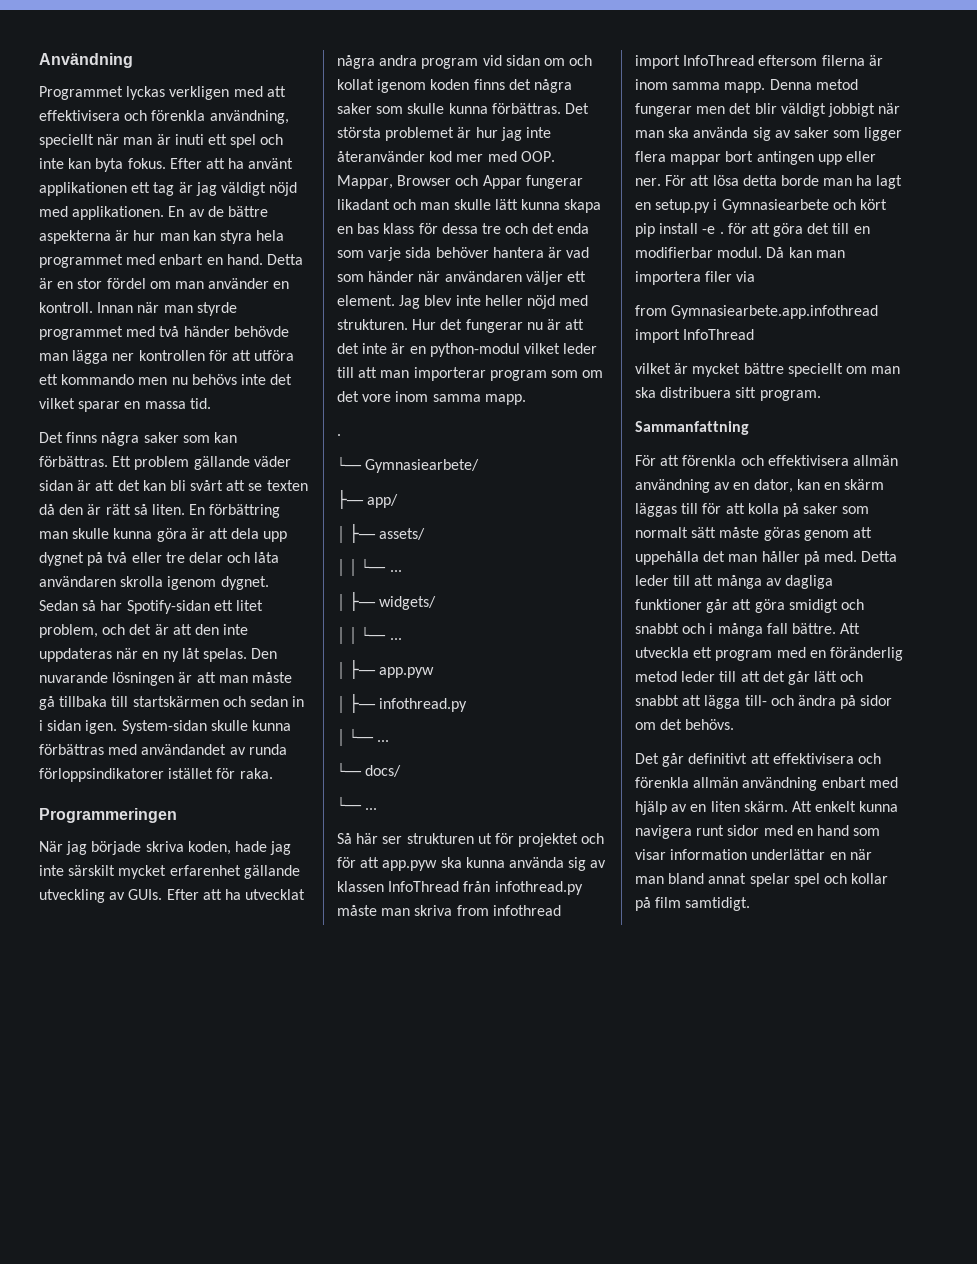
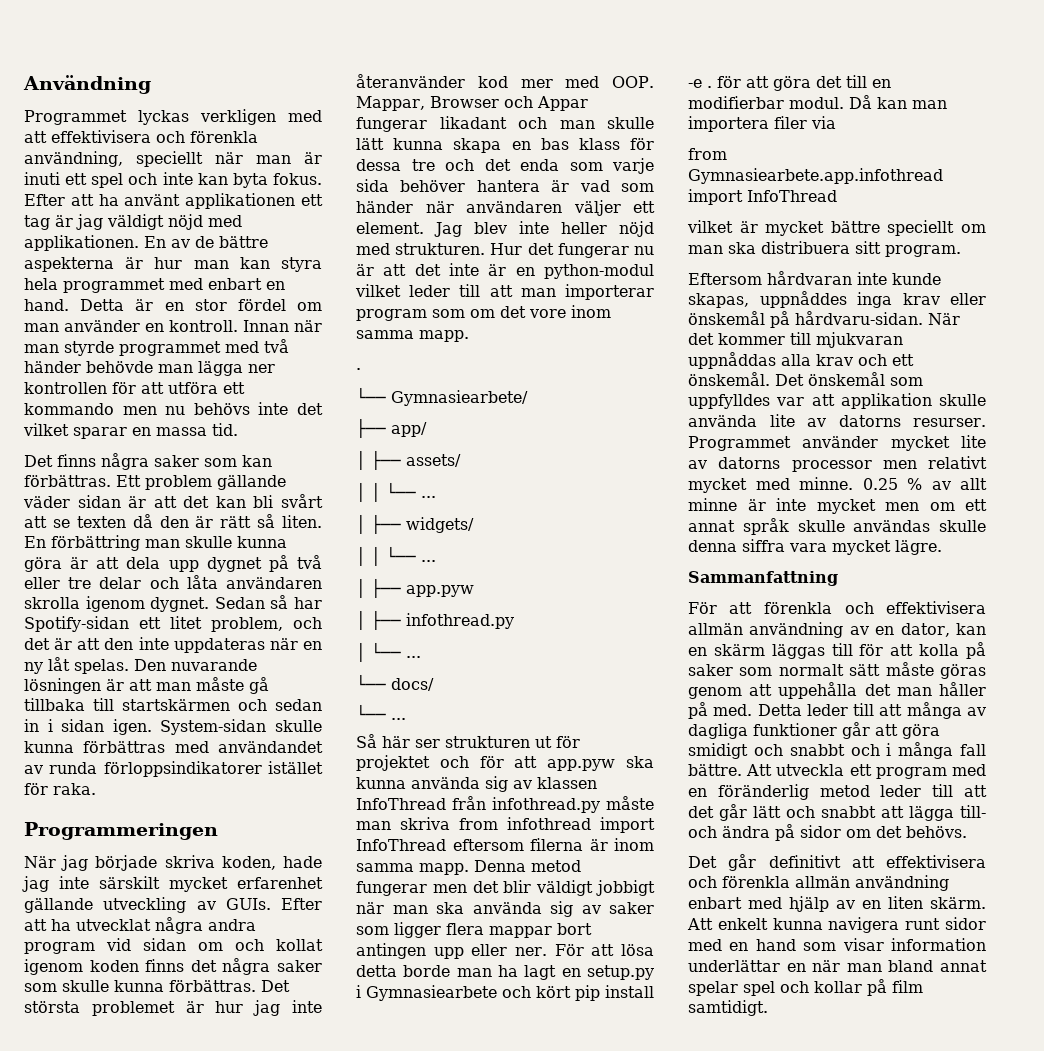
+ Eftersom hårdvaran inte kunde skapas, uppnåddes inga krav eller önskemål på hårdvaru-sidan. När det kommer till mjukvaran uppnåddas alla krav och ett önskemål. Det önskemål som uppfylldes var att applikation skulle använda lite av datorns resurser. Programmet använder mycket lite av datorns processor men relativt mycket med minne. 0.25 % av allt minne är inte mycket men om ett annat språk skulle användas skulle denna siffra vara mycket lägre.

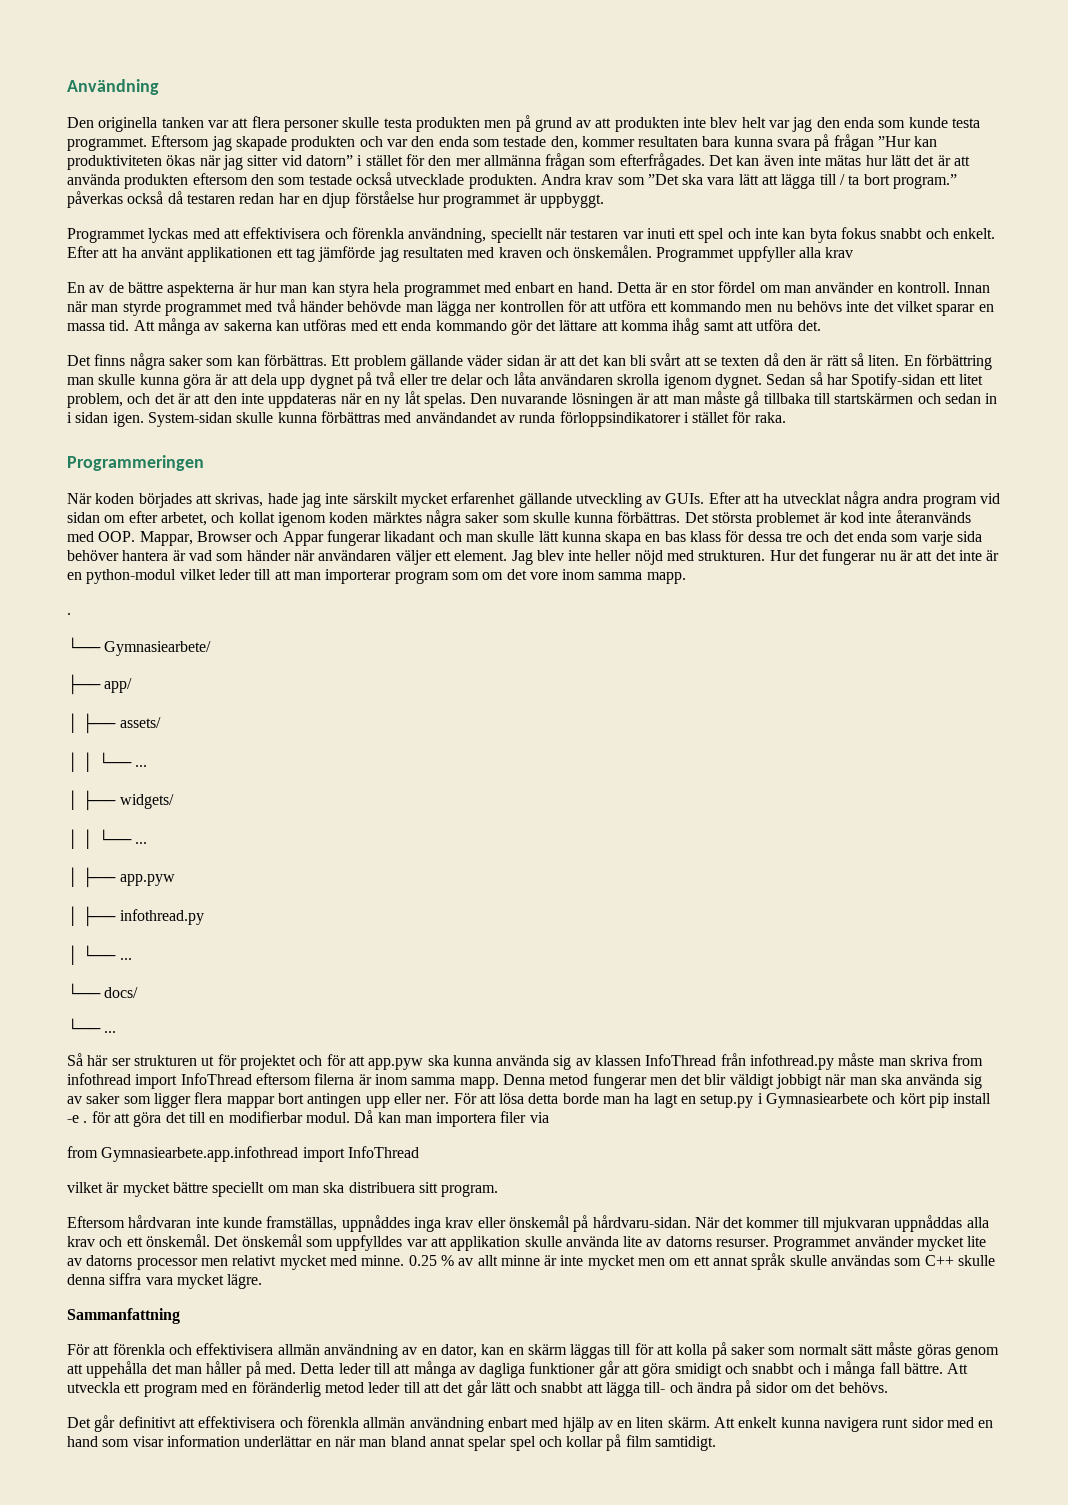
+ Den originella tanken var att flera personer skulle testa produkten men på grund av att produkten inte blev helt var jag den enda som kunde testa programmet. Eftersom jag skapade produkten och var den enda som testade den, kommer resultaten bara kunna svara på frågan ”Hur kan produktiviteten ökas när jag sitter vid datorn” i stället för den mer allmänna frågan som efterfrågades. Det kan även inte mätas hur lätt det är att använda produkten eftersom den som testade också utvecklade produkten. Andra krav som ”Det ska vara lätt att lägga till / ta bort program.” påverkas också då testaren redan har en djup förståelse hur programmet är uppbyggt.
- Programmet lyckas verkligen med att effektivisera och förenkla användning, speciellt när man är inuti ett spel och inte kan byta fokus.
+ Programmet lyckas med att effektivisera och förenkla användning, speciellt när testaren var inuti ett spel och inte kan byta fokus snabbt och enkelt.
- Efter att ha använt applikationen ett tag är jag väldigt nöjd med applikationen. En av de bättre aspekterna är hur man kan styra hela programmet med enbart en hand.
+ Efter att ha använt applikationen ett tag jämförde jag resultaten med kraven och önskemålen. Programmet uppfyller alla krav
+ En av de bättre aspekterna är hur man kan styra hela programmet med enbart en hand.
+ Att många av sakerna kan utföras med ett enda kommando gör det lättare att komma ihåg samt att utföra det.
- System-sidan skulle kunna förbättras med användandet av runda förloppsindikatorer istället för raka.
+ System-sidan skulle kunna förbättras med användandet av runda förloppsindikatorer i stället för raka.
- När jag började skriva koden, hade jag inte särskilt mycket erfarenhet gällande utveckling av GUIs.
+ När koden börjades att skrivas, hade jag inte särskilt mycket erfarenhet gällande utveckling av GUIs.
- Efter att ha utvecklat några andra program vid sidan om och kollat igenom koden finns det några saker som skulle kunna förbättras.
+ Efter att ha utvecklat några andra program vid sidan om efter arbetet, och kollat igenom koden märktes några saker som skulle kunna förbättras.
- Det största problemet är hur jag inte återanvänder kod mer med OOP. Mappar, Browser och Appar fungerar likadant och man skulle lätt kunna skapa en bas klass för dessa tre och det enda som varje sida behöver hantera är vad som händer när användaren väljer ett element.
+ Det största problemet är kod inte återanvänds med OOP. Mappar, Browser och Appar fungerar likadant och man skulle lätt kunna skapa en bas klass för dessa tre och det enda som varje sida behöver hantera är vad som händer när användaren väljer ett element.
- Eftersom hårdvaran inte kunde skapas, uppnåddes inga krav eller önskemål på hårdvaru-sidan.
+ Eftersom hårdvaran inte kunde framställas, uppnåddes inga krav eller önskemål på hårdvaru-sidan.
- 0.25 % av allt minne är inte mycket men om ett annat språk skulle användas skulle denna siffra vara mycket lägre.
+ 0.25 % av allt minne är inte mycket men om ett annat språk skulle användas som C++ skulle denna siffra vara mycket lägre.

